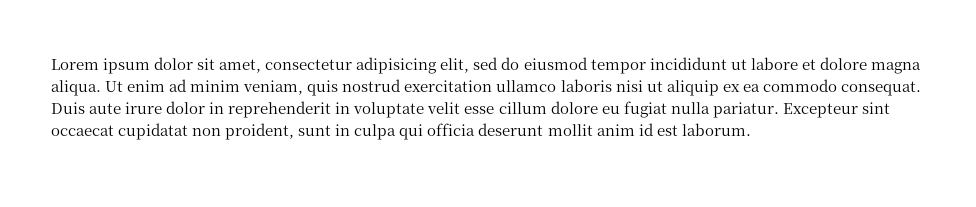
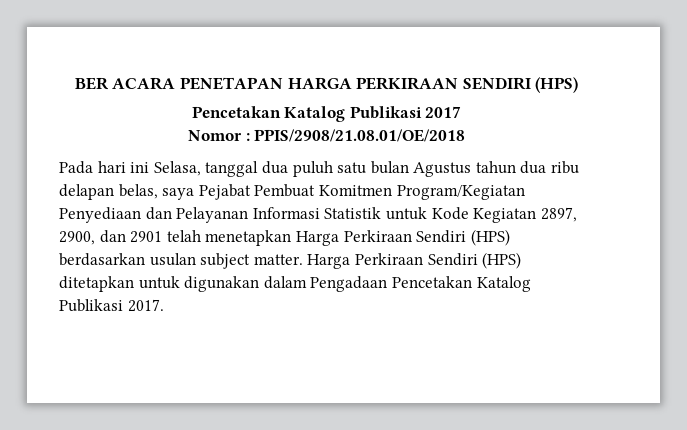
- Lorem ipsum dolor sit amet, consectetur adipisicing elit, sed do eiusmod tempor incididunt ut labore et dolore magna aliqua. Ut enim ad minim veniam, quis nostrud exercitation ullamco laboris nisi ut aliquip ex ea commodo consequat. Duis aute irure dolor in reprehenderit in voluptate velit esse cillum dolore eu fugiat nulla pariatur. Excepteur sint occaecat cupidatat non proident, sunt in culpa qui officia deserunt mollit anim id est laborum.
+ BER ACARA PENETAPAN HARGA PERKIRAAN SENDIRI (HPS)
+ Pencetakan Katalog Publikasi 2017
+ Nomor : PPIS/2908/21.08.01/OE/2018
+ Pada hari ini Selasa, tanggal dua puluh satu bulan Agustus tahun dua ribu delapan belas, saya Pejabat Pembuat Komitmen Program/Kegiatan Penyediaan dan Pelayanan Informasi Statistik untuk Kode Kegiatan 2897, 2900, dan 2901 telah menetapkan Harga Perkiraan Sendiri (HPS) berdasarkan usulan subject matter. Harga Perkiraan Sendiri (HPS) ditetapkan untuk digunakan dalam Pengadaan Pencetakan Katalog Publikasi 2017.

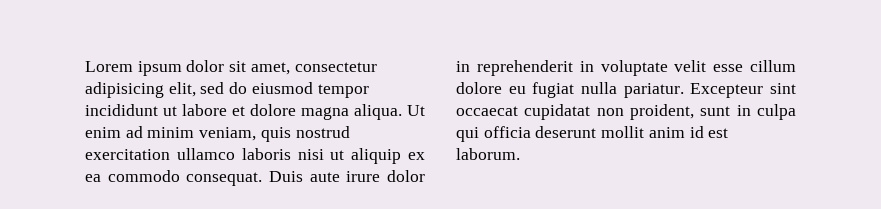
- BER ACARA PENETAPAN HARGA PERKIRAAN SENDIRI (HPS)
- Pencetakan Katalog Publikasi 2017
- Nomor : PPIS/2908/21.08.01/OE/2018
- Pada hari ini Selasa, tanggal dua puluh satu bulan Agustus tahun dua ribu delapan belas, saya Pejabat Pembuat Komitmen Program/Kegiatan Penyediaan dan Pelayanan Informasi Statistik untuk Kode Kegiatan 2897, 2900, dan 2901 telah menetapkan Harga Perkiraan Sendiri (HPS) berdasarkan usulan subject matter. Harga Perkiraan Sendiri (HPS) ditetapkan untuk digunakan dalam Pengadaan Pencetakan Katalog Publikasi 2017.
+ Lorem ipsum dolor sit amet, consectetur adipisicing elit, sed do eiusmod tempor incididunt ut labore et dolore magna aliqua. Ut enim ad minim veniam, quis nostrud exercitation ullamco laboris nisi ut aliquip ex ea commodo consequat. Duis aute irure dolor in reprehenderit in voluptate velit esse cillum dolore eu fugiat nulla pariatur. Excepteur sint occaecat cupidatat non proident, sunt in culpa qui officia deserunt mollit anim id est laborum.

